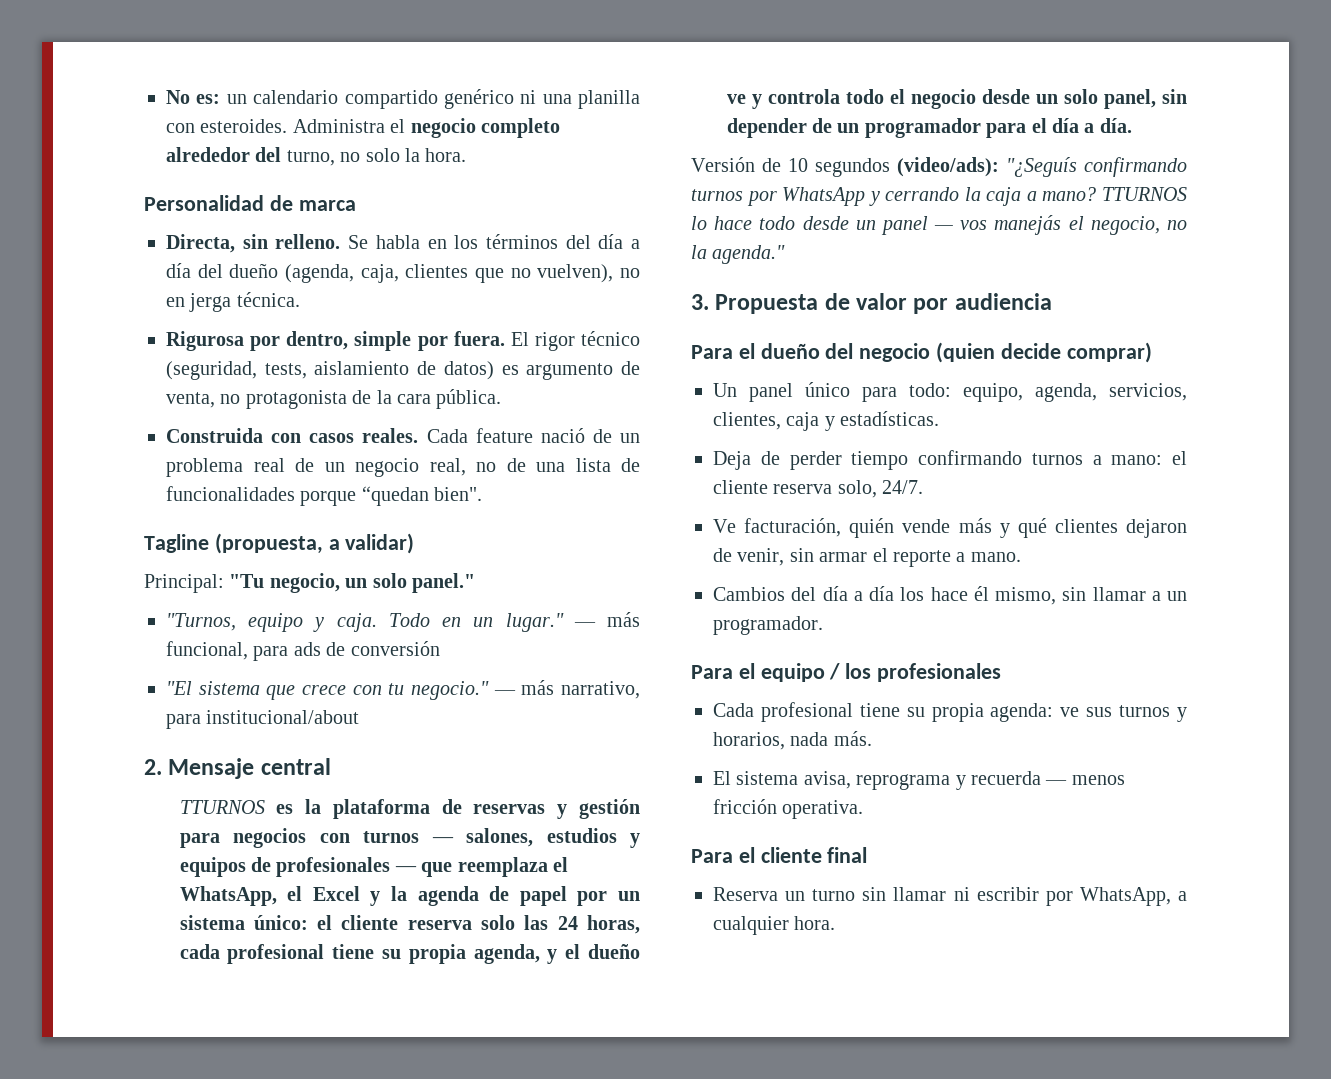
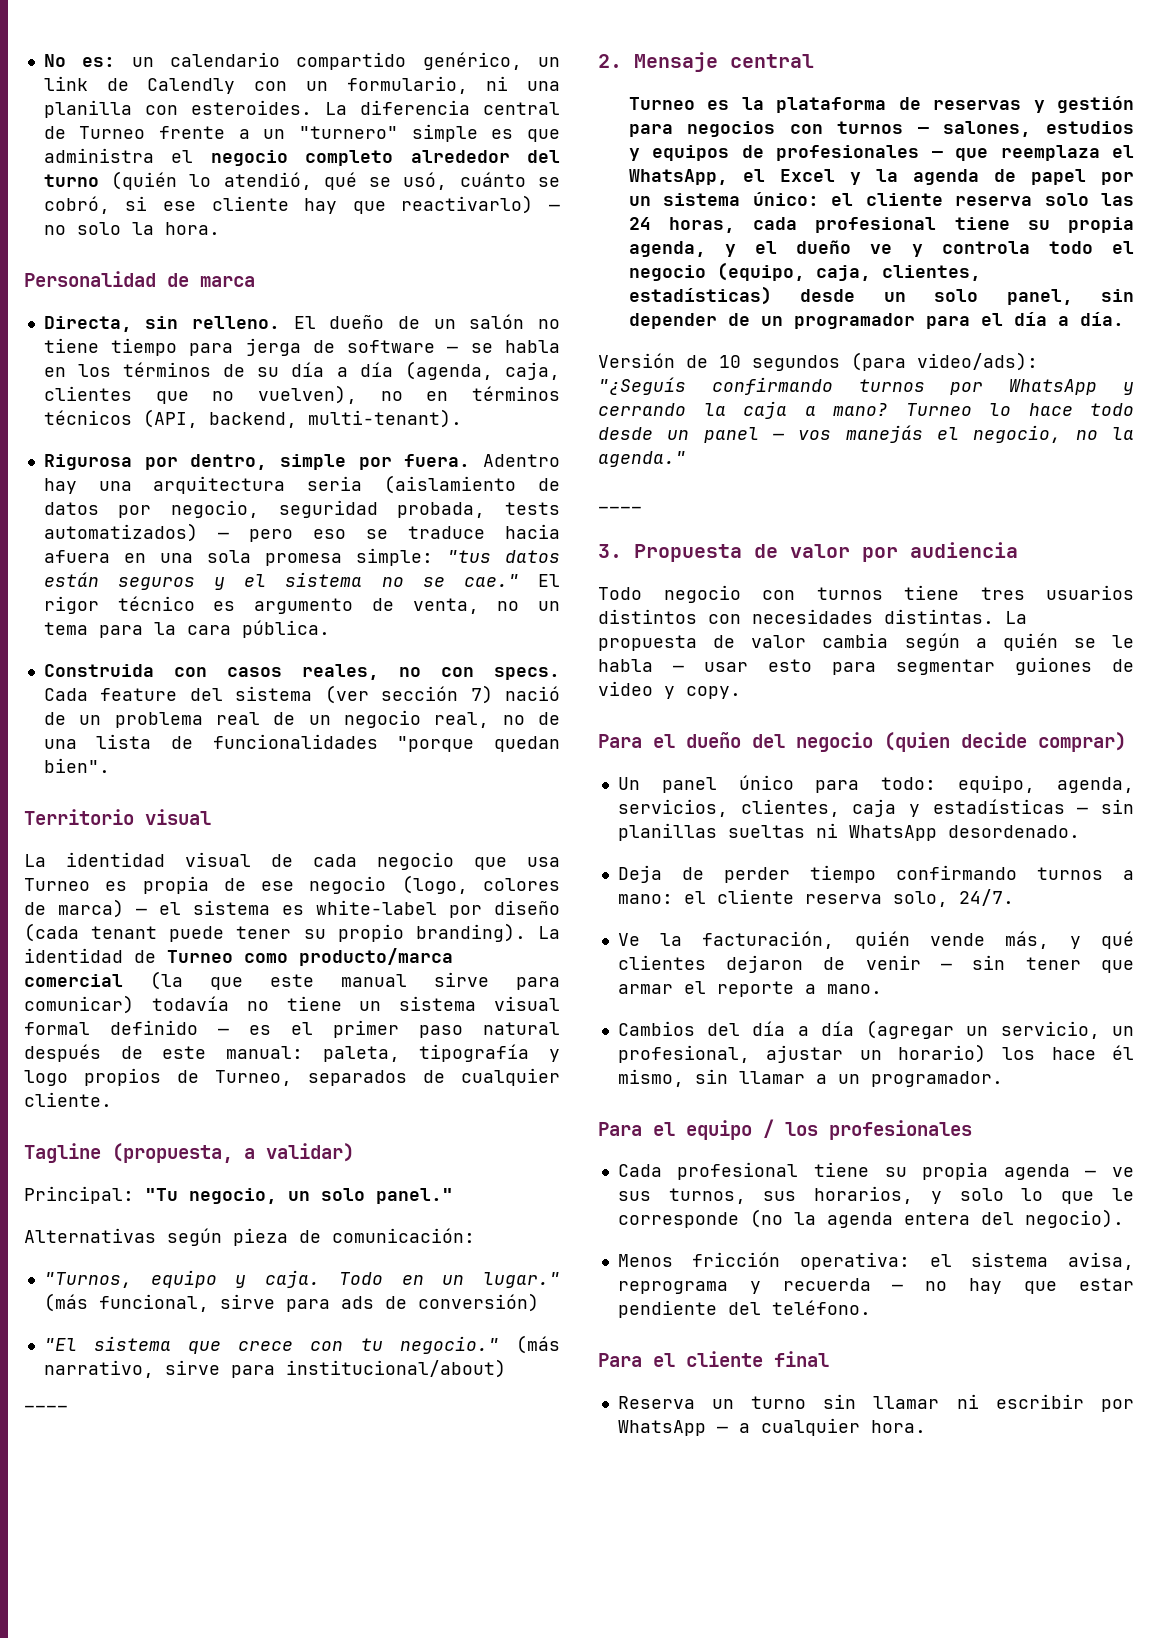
- No es: un calendario compartido genérico ni una planilla con esteroides.
+ No es: un calendario compartido genérico, un link de Calendly con un formulario, ni una planilla con esteroides.
- Administra el negocio completo alrededor del turno, no solo la hora.
+ La diferencia central de Turneo frente a un "turnero" simple es que administra el negocio completo alrededor del turno (quién lo atendió, qué se usó, cuánto se cobró, si ese cliente hay que reactivarlo) — no solo la hora.
- Se habla en los términos del día a día del dueño (agenda, caja, clientes que no vuelven), no en jerga técnica.
+ El dueño de un salón no tiene tiempo para jerga de software — se habla en los términos de su día a día (agenda, caja, clientes que no vuelven), no en términos técnicos (API, backend, multi-tenant).
- El rigor técnico (seguridad, tests, aislamiento de datos) es argumento de venta, no protagonista de la cara pública.
+ Adentro hay una arquitectura seria (aislamiento de datos por negocio, seguridad probada, tests automatizados) — pero eso se traduce hacia afuera en una sola promesa simple: "tus datos están seguros y el sistema no se cae." El rigor técnico es argumento de venta, no un tema para la cara pública.
- Construida con casos reales. Cada feature nació de un problema real de un negocio real, no de una lista de funcionalidades porque “quedan bien".
+ Construida con casos reales, no con specs. Cada feature del sistema (ver sección 7) nació de un problema real de un negocio real, no de una lista de funcionalidades "porque quedan bien".
+ Territorio visual
+ La identidad visual de cada negocio que usa Turneo es propia de ese negocio (logo, colores de marca) — el sistema es white-label por diseño (cada tenant puede tener su propio branding). La identidad de Turneo como producto/marca comercial (la que este manual sirve para comunicar) todavía no tiene un sistema visual formal definido — es el primer paso natural después de este manual: paleta, tipografía y logo propios de Turneo, separados de cualquier cliente.
+ Alternativas según pieza de comunicación:
- — más funcional, para ads de conversión
+ (más funcional, sirve para ads de conversión)
- — más narrativo, para institucional/about
+ (más narrativo, sirve para institucional/about)
+ ____
- TTURNOS es la plataforma de reservas y gestión para negocios con turnos — salones, estudios y equipos de profesionales — que reemplaza el WhatsApp, el Excel y la agenda de papel por un sistema único:
+ Turneo es la plataforma de reservas y gestión para negocios con turnos — salones, estudios y equipos de profesionales — que reemplaza el WhatsApp, el Excel y la agenda de papel por un sistema único:
- el cliente reserva solo las 24 horas, cada profesional tiene su propia agenda, y el dueño ve y controla todo el negocio desde un solo panel, sin depender de un programador para el día a día.
+ el cliente reserva solo las 24 horas, cada profesional tiene su propia agenda, y el dueño ve y controla todo el negocio (equipo, caja, clientes, estadísticas) desde un solo panel, sin depender de un programador para el día a día.
- Versión de 10 segundos (video/ads): "¿Seguís confirmando turnos por WhatsApp y cerrando la caja a mano?
+ Versión de 10 segundos (para video/ads): "¿Seguís confirmando turnos por WhatsApp y cerrando la caja a mano?
- TTURNOS lo hace todo desde un panel — vos manejás el negocio, no la agenda."
+ Turneo lo hace todo desde un panel — vos manejás el negocio, no la agenda."
+ ____
+ Todo negocio con turnos tiene tres usuarios distintos con necesidades distintas. La propuesta de valor cambia según a quién se le habla — usar esto para segmentar guiones de video y copy.
- Un panel único para todo: equipo, agenda, servicios, clientes, caja y estadísticas.
+ Un panel único para todo: equipo, agenda, servicios, clientes, caja y estadísticas — sin planillas sueltas ni WhatsApp desordenado.
- Ve facturación, quién vende más y qué clientes dejaron de venir, sin armar el reporte a mano.
+ Ve la facturación, quién vende más, y qué clientes dejaron de venir — sin tener que armar el reporte a mano.
- Cambios del día a día los hace él mismo, sin llamar a un programador.
+ Cambios del día a día (agregar un servicio, un profesional, ajustar un horario) los hace él mismo, sin llamar a un programador.
- Cada profesional tiene su propia agenda: ve sus turnos y horarios, nada más.
- El sistema avisa, reprograma y recuerda — menos fricción operativa.
+ Cada profesional tiene su propia agenda — ve sus turnos, sus horarios, y solo lo que le corresponde (no la agenda entera del negocio).
+ Menos fricción operativa: el sistema avisa, reprograma y recuerda — no hay que estar pendiente del teléfono.
- Reserva un turno sin llamar ni escribir por WhatsApp, a cualquier hora.
+ Reserva un turno sin llamar ni escribir por WhatsApp — a cualquier hora.

